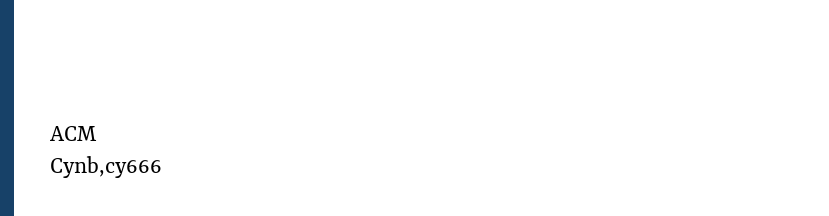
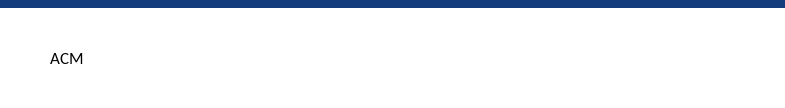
- Cynb,cy666

